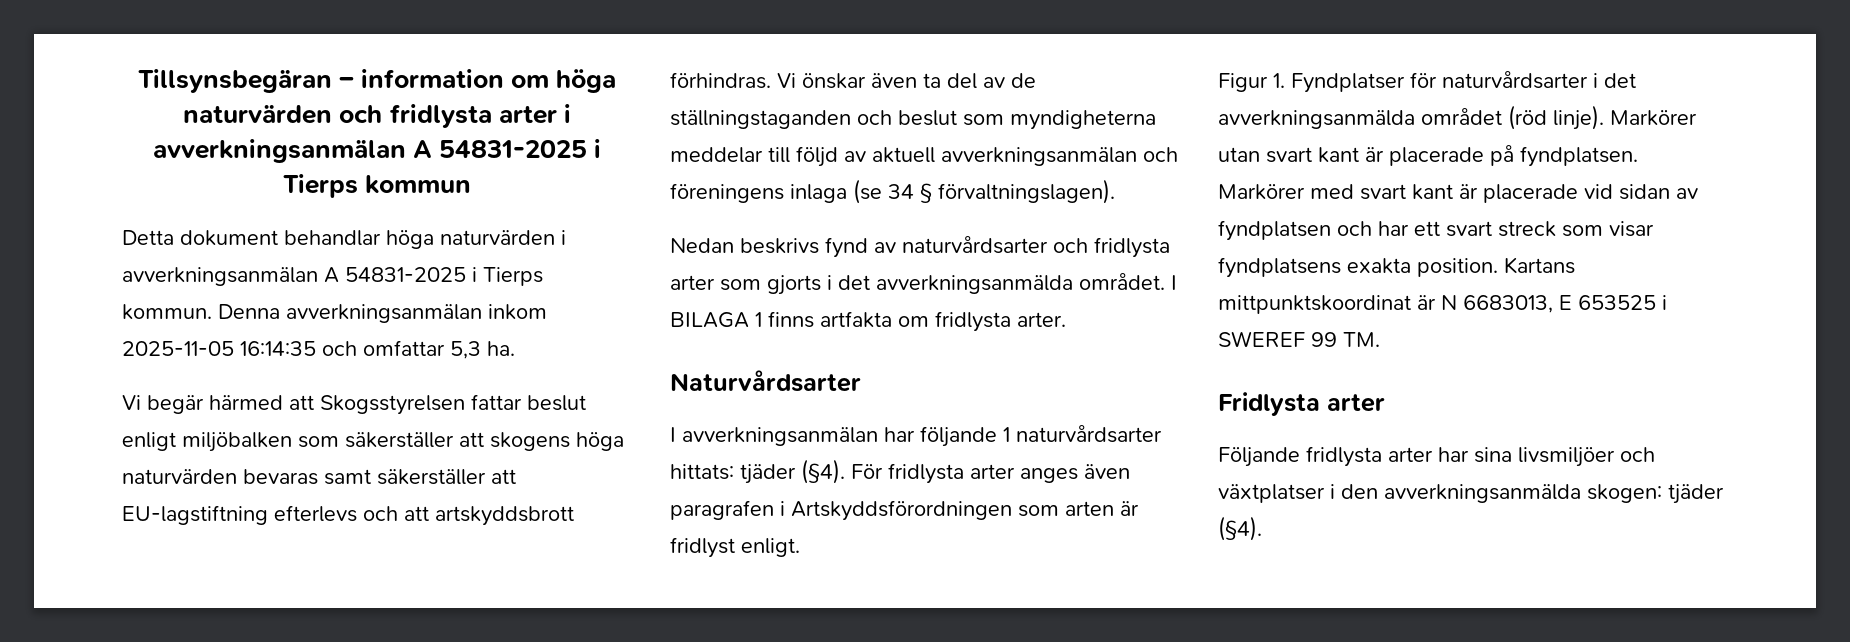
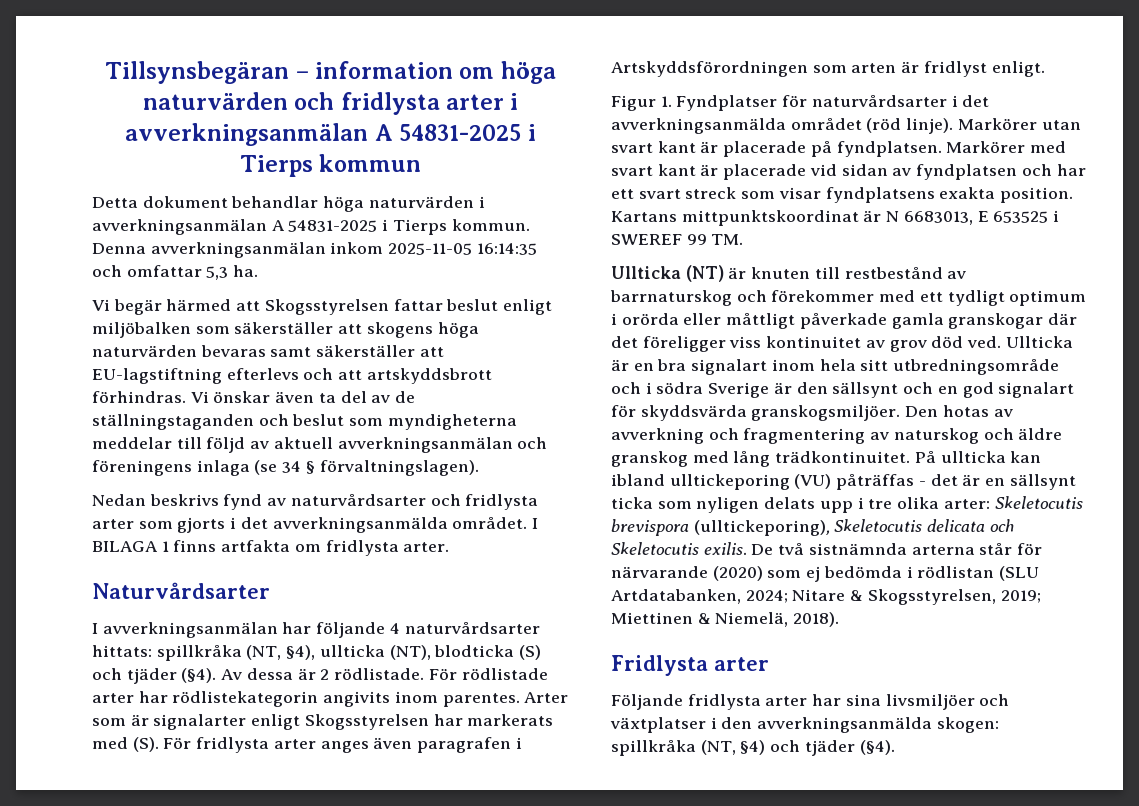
- I avverkningsanmälan har följande 1 naturvårdsarter hittats: tjäder (§4). För fridlysta arter anges även paragrafen i Artskyddsförordningen som arten är fridlyst enligt.
+ I avverkningsanmälan har följande 4 naturvårdsarter hittats: spillkråka (NT, §4), ullticka (NT), blodticka (S) och tjäder (§4). Av dessa är 2 rödlistade. För rödlistade arter har rödlistekategorin angivits inom parentes. Arter som är signalarter enligt Skogsstyrelsen har markerats med (S). För fridlysta arter anges även paragrafen i Artskyddsförordningen som arten är fridlyst enligt.
+ Ullticka (NT) är knuten till restbestånd av barrnaturskog och förekommer med ett tydligt optimum i orörda eller måttligt påverkade gamla granskogar där det föreligger viss kontinuitet av grov död ved. Ullticka är en bra signalart inom hela sitt utbredningsområde och i södra Sverige är den sällsynt och en god signalart för skyddsvärda granskogsmiljöer. Den hotas av avverkning och fragmentering av naturskog och äldre granskog med lång trädkontinuitet. På ullticka kan ibland ulltickeporing (VU) påträffas - det är en sällsynt ticka som nyligen delats upp i tre olika arter: Skeletocutis brevispora (ulltickeporing), Skeletocutis delicata och Skeletocutis exilis. De två sistnämnda arterna står för närvarande (2020) som ej bedömda i rödlistan (SLU Artdatabanken, 2024; Nitare & Skogsstyrelsen, 2019; Miettinen & Niemelä, 2018).
- Följande fridlysta arter har sina livsmiljöer och växtplatser i den avverkningsanmälda skogen: tjäder (§4).
+ Följande fridlysta arter har sina livsmiljöer och växtplatser i den avverkningsanmälda skogen: spillkråka (NT, §4) och tjäder (§4).

